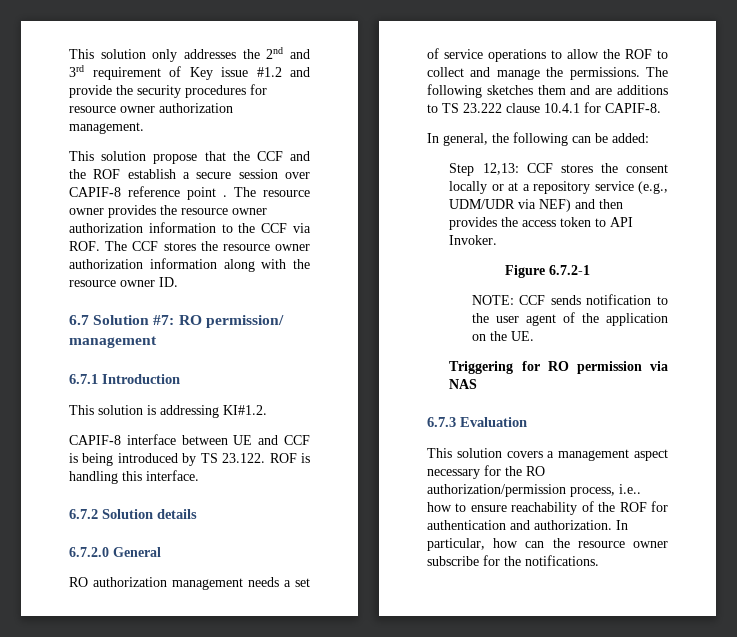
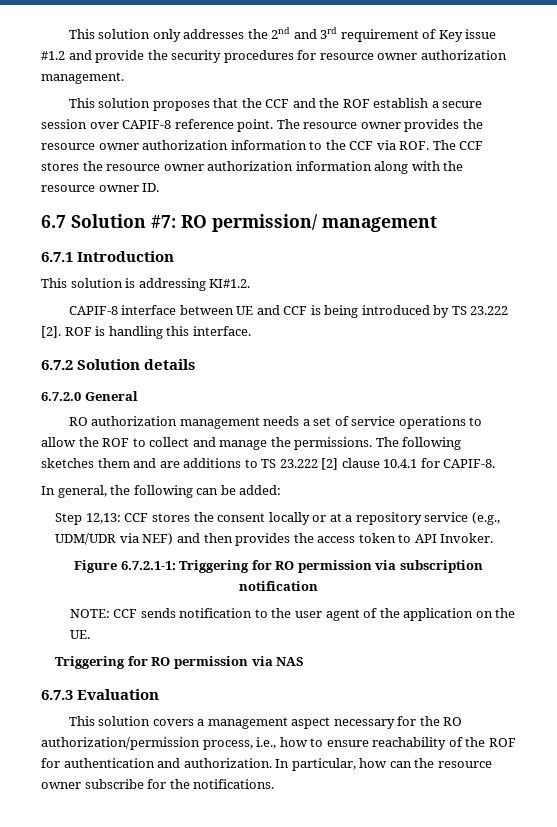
- This solution propose that the CCF and the ROF establish a secure session over CAPIF-8 reference point .
+ This solution proposes that the CCF and the ROF establish a secure session over CAPIF-8 reference point.
- CAPIF-8 interface between UE and CCF is being introduced by TS 23.122. ROF is handling this interface.
+ CAPIF-8 interface between UE and CCF is being introduced by TS 23.222 [2]. ROF is handling this interface.
- The following sketches them and are additions to TS 23.222 clause 10.4.1 for CAPIF-8.
+ The following sketches them and are additions to TS 23.222 [2] clause 10.4.1 for CAPIF-8.
- Figure 6.7.2-1
+ Figure 6.7.2.1-1: Triggering for RO permission via subscription notification
- This solution covers a management aspect necessary for the RO authorization/permission process, i.e.. how to ensure reachability of the ROF for authentication and authorization.
+ This solution covers a management aspect necessary for the RO authorization/permission process, i.e., how to ensure reachability of the ROF for authentication and authorization.

